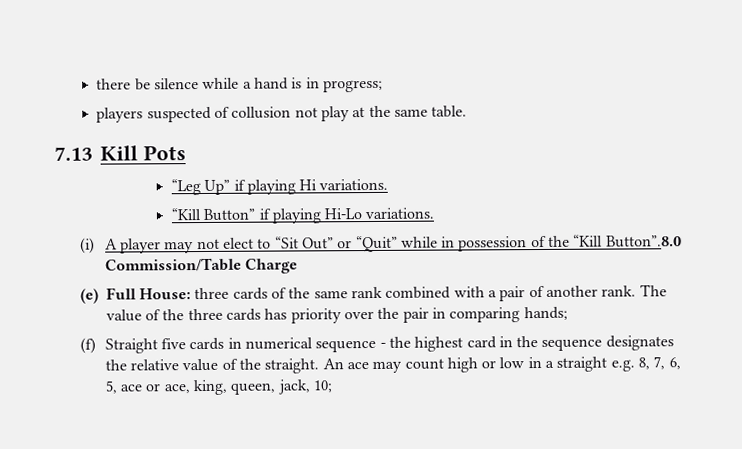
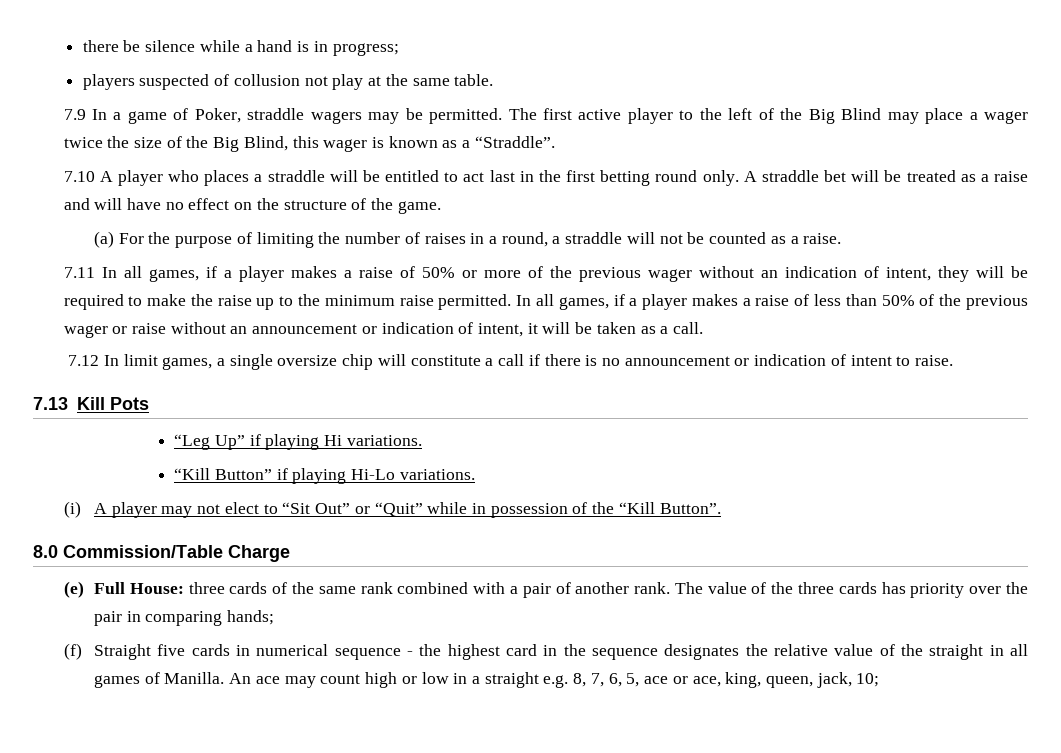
+ 7.9 In a game of Poker, straddle wagers may be permitted. The first active player to the left of the Big Blind may place a wager twice the size of the Big Blind, this wager is known as a “Straddle”.
+ 7.10 A player who places a straddle will be entitled to act last in the first betting round only. A straddle bet will be treated as a raise and will have no effect on the structure of the game.
+ (a) For the purpose of limiting the number of raises in a round, a straddle will not be counted as a raise.
+ 7.11 In all games, if a player makes a raise of 50% or more of the previous wager without an indication of intent, they will be required to make the raise up to the minimum raise permitted. In all games, if a player makes a raise of less than 50% of the previous wager or raise without an announcement or indication of intent, it will be taken as a call.
+ 7.12 In limit games, a single oversize chip will constitute a call if there is no announcement or indication of intent to raise.
- (i) A player may not elect to “Sit Out” or “Quit” while in possession of the “Kill Button”.8.0 Commission/Table Charge
+ (i) A player may not elect to “Sit Out” or “Quit” while in possession of the “Kill Button”.
+ 8.0 Commission/Table Charge
- (f) Straight five cards in numerical sequence - the highest card in the sequence designates the relative value of the straight.
+ (f) Straight five cards in numerical sequence - the highest card in the sequence designates the relative value of the straight in all games of Manilla.

